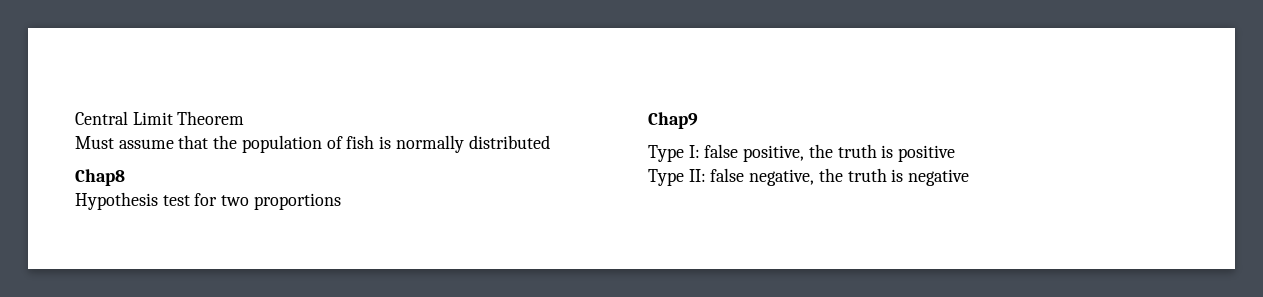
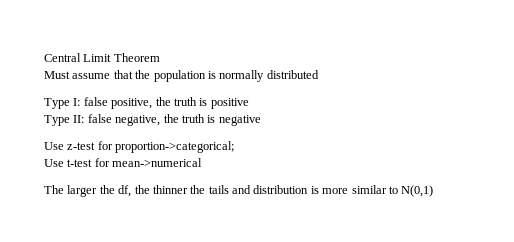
- Must assume that the population of fish is normally distributed
+ Must assume that the population is normally distributed
- Chap8
- Hypothesis test for two proportions
- Chap9
+ Use z-test for proportion->categorical;
+ Use t-test for mean->numerical
+ The larger the df, the thinner the tails and distribution is more similar to N(0,1)

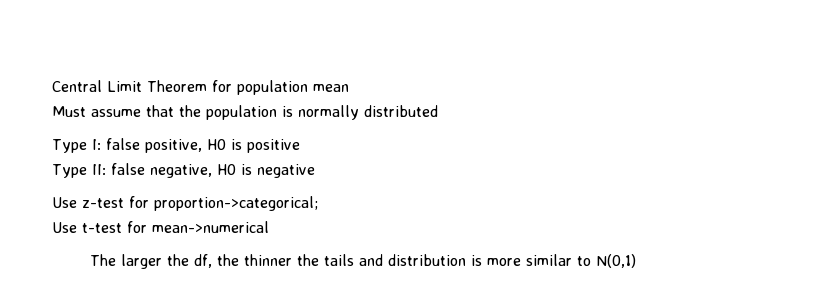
- Central Limit Theorem
+ Central Limit Theorem for population mean
- Type I: false positive, the truth is positive
+ Type I: false positive, H0 is positive
- Type II: false negative, the truth is negative
+ Type II: false negative, H0 is negative

